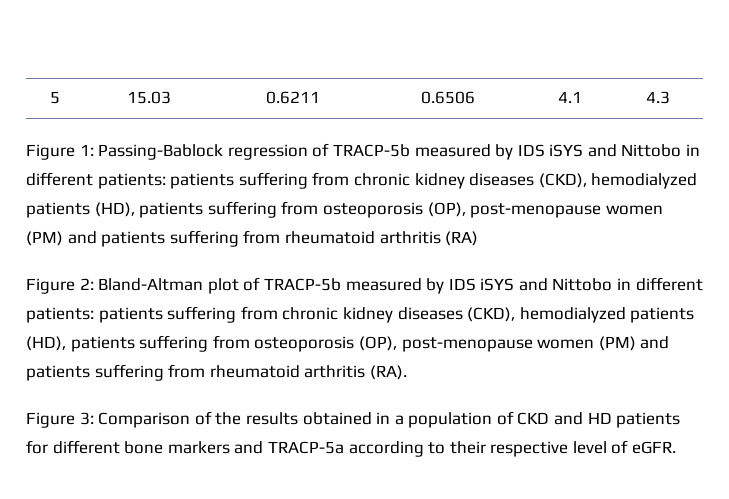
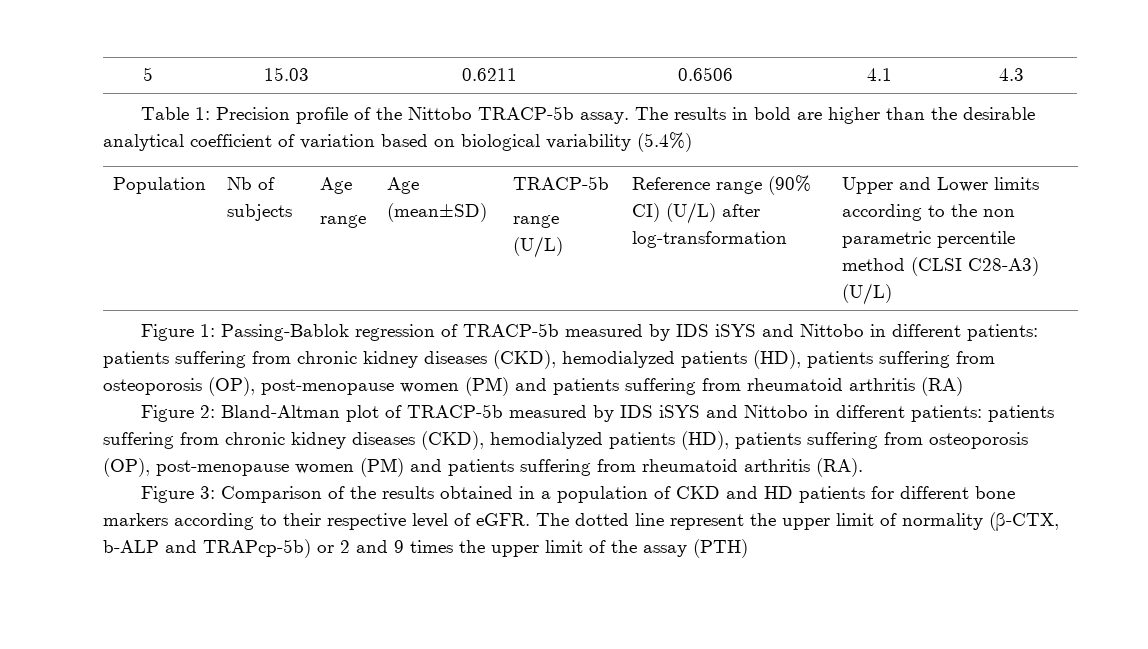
+ Table 1: Precision profile of the Nittobo TRACP-5b assay. The results in bold are higher than the desirable analytical coefficient of variation based on biological variability (5.4%)
+ Population | Nb of subjects | Age
+ range | Age (mean±SD) | TRACP-5b
+ range (U/L) | Reference range (90% CI) (U/L) after log-transformation | Upper and Lower limits according to the non parametric percentile method (CLSI C28-A3) (U/L)
- Figure 1: Passing-Bablock regression of TRACP-5b measured by IDS iSYS and Nittobo in different patients: patients suffering from chronic kidney diseases (CKD), hemodialyzed patients (HD), patients suffering from osteoporosis (OP), post-menopause women (PM) and patients suffering from rheumatoid arthritis (RA)
+ Figure 1: Passing-Bablok regression of TRACP-5b measured by IDS iSYS and Nittobo in different patients: patients suffering from chronic kidney diseases (CKD), hemodialyzed patients (HD), patients suffering from osteoporosis (OP), post-menopause women (PM) and patients suffering from rheumatoid arthritis (RA)
- Figure 3: Comparison of the results obtained in a population of CKD and HD patients for different bone markers and TRACP-5a according to their respective level of eGFR.
+ Figure 3: Comparison of the results obtained in a population of CKD and HD patients for different bone markers according to their respective level of eGFR.
+ The dotted line represent the upper limit of normality (β-CTX, b-ALP and TRAPcp-5b) or 2 and 9 times the upper limit of the assay (PTH)

